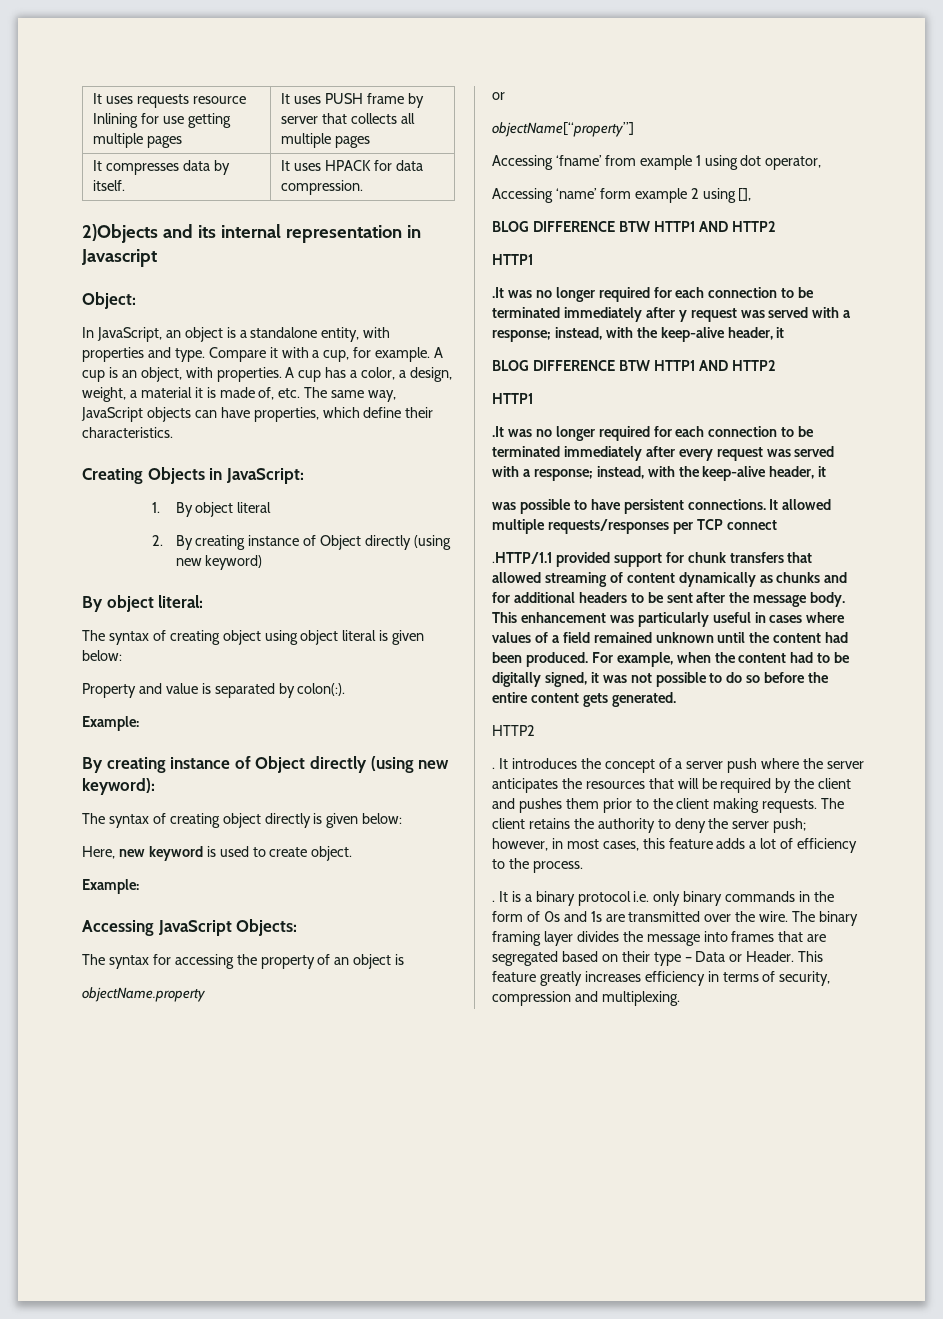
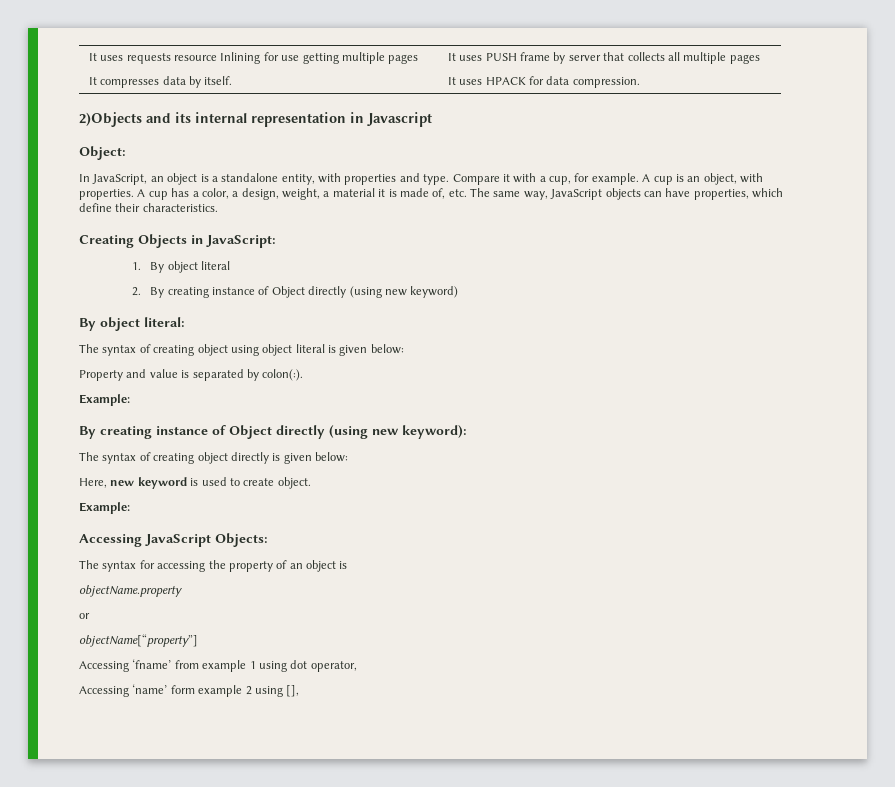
  Accessing ‘name’ form example 2 using [],
- BLOG DIFFERENCE BTW HTTP1 AND HTTP2
- HTTP1
- .It was no longer required for each connection to be terminated immediately after y request was served with a response; instead, with the keep-alive header, it
- BLOG DIFFERENCE BTW HTTP1 AND HTTP2
- HTTP1
- .It was no longer required for each connection to be terminated immediately after every request was served with a response; instead, with the keep-alive header, it
- was possible to have persistent connections. It allowed multiple requests/responses per TCP connect
- .HTTP/1.1 provided support for chunk transfers that allowed streaming of content dynamically as chunks and for additional headers to be sent after the message body. This enhancement was particularly useful in cases where values of a field remained unknown until the content had been produced. For example, when the content had to be digitally signed, it was not possible to do so before the entire content gets generated.
- HTTP2
- . It introduces the concept of a server push where the server anticipates the resources that will be required by the client and pushes them prior to the client making requests. The client retains the authority to deny the server push; however, in most cases, this feature adds a lot of efficiency to the process.
- . It is a binary protocol i.e. only binary commands in the form of 0s and 1s are transmitted over the wire. The binary framing layer divides the message into frames that are segregated based on their type – Data or Header. This feature greatly increases efficiency in terms of security, compression and multiplexing.

